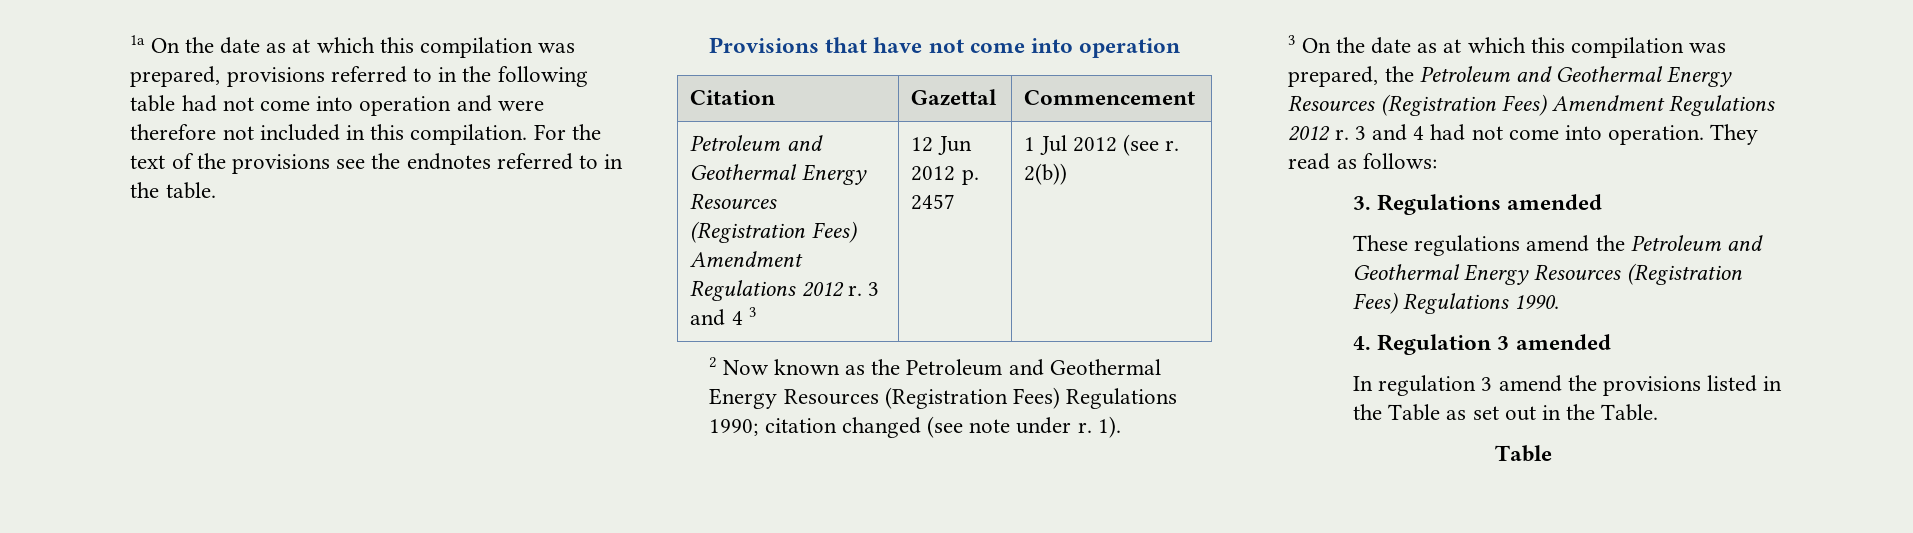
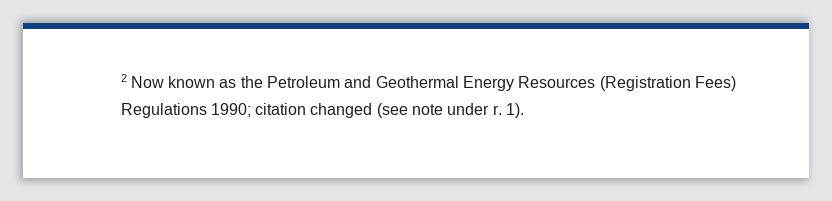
- 1a On the date as at which this compilation was prepared, provisions referred to in the following table had not come into operation and were therefore not included in this compilation. For the text of the provisions see the endnotes referred to in the table.
- Provisions that have not come into operation
- Citation | Gazettal | Commencement
- Petroleum and Geothermal Energy Resources (Registration Fees) Amendment Regulations 2012 r. 3 and 4 3 | 12 Jun 2012 p. 2457 | 1 Jul 2012 (see r. 2(b))
- 3 On the date as at which this compilation was prepared, the Petroleum and Geothermal Energy Resources (Registration Fees) Amendment Regulations 2012 r. 3 and 4 had not come into operation. They read as follows:
- 3. Regulations amended
- These regulations amend the Petroleum and Geothermal Energy Resources (Registration Fees) Regulations 1990.
- 4. Regulation 3 amended
- In regulation 3 amend the provisions listed in the Table as set out in the Table.
- Table

